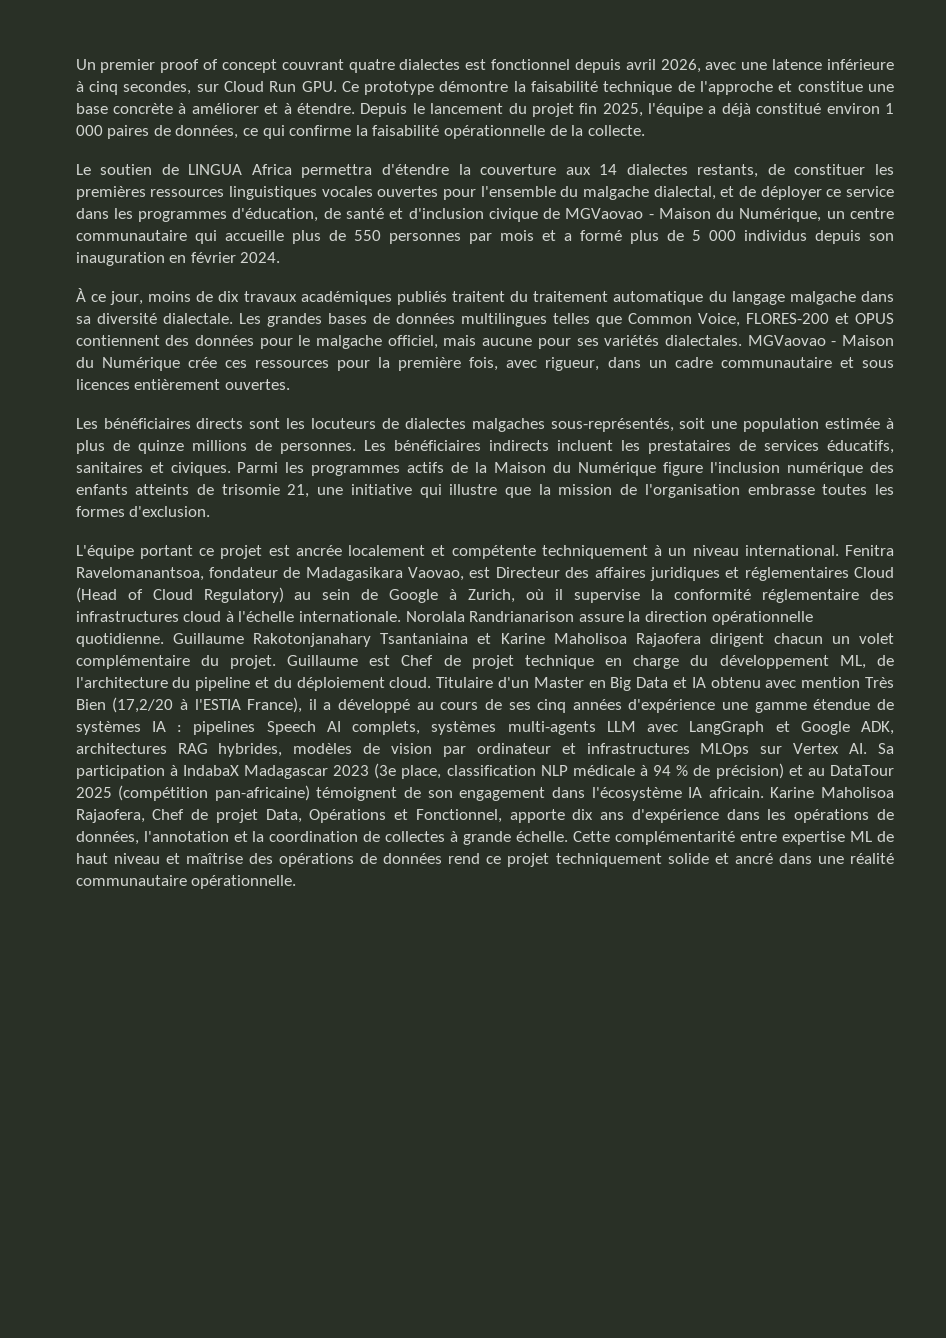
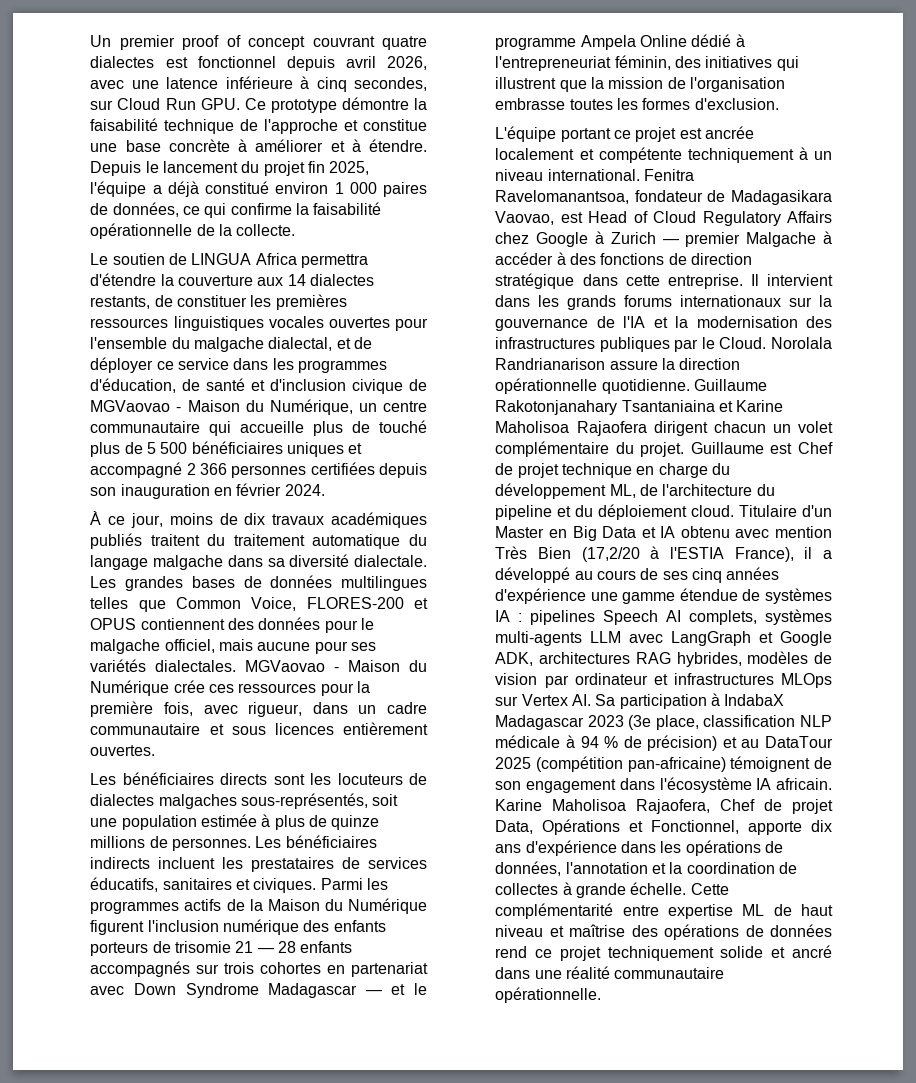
- Le soutien de LINGUA Africa permettra d'étendre la couverture aux 14 dialectes restants, de constituer les premières ressources linguistiques vocales ouvertes pour l'ensemble du malgache dialectal, et de déployer ce service dans les programmes d'éducation, de santé et d'inclusion civique de MGVaovao - Maison du Numérique, un centre communautaire qui accueille plus de 550 personnes par mois et a formé plus de 5 000 individus depuis son inauguration en février 2024.
+ Le soutien de LINGUA Africa permettra d'étendre la couverture aux 14 dialectes restants, de constituer les premières ressources linguistiques vocales ouvertes pour l'ensemble du malgache dialectal, et de déployer ce service dans les programmes d'éducation, de santé et d'inclusion civique de MGVaovao - Maison du Numérique, un centre communautaire qui accueille plus de touché plus de 5 500 bénéficiaires uniques et accompagné 2 366 personnes certifiées depuis son inauguration en février 2024.
- Parmi les programmes actifs de la Maison du Numérique figure l'inclusion numérique des enfants atteints de trisomie 21, une initiative qui illustre que la mission de l'organisation embrasse toutes les formes d'exclusion.
+ Parmi les programmes actifs de la Maison du Numérique figurent l'inclusion numérique des enfants porteurs de trisomie 21 — 28 enfants accompagnés sur trois cohortes en partenariat avec Down Syndrome Madagascar — et le programme Ampela Online dédié à l'entrepreneuriat féminin, des initiatives qui illustrent que la mission de l'organisation embrasse toutes les formes d'exclusion.
- Fenitra Ravelomanantsoa, fondateur de Madagasikara Vaovao, est Directeur des affaires juridiques et réglementaires Cloud (Head of Cloud Regulatory) au sein de Google à Zurich, où il supervise la conformité réglementaire des infrastructures cloud à l'échelle internationale.
+ Fenitra Ravelomanantsoa, fondateur de Madagasikara Vaovao, est Head of Cloud Regulatory Affairs chez Google à Zurich — premier Malgache à accéder à des fonctions de direction stratégique dans cette entreprise. Il intervient dans les grands forums internationaux sur la gouvernance de l'IA et la modernisation des infrastructures publiques par le Cloud.

